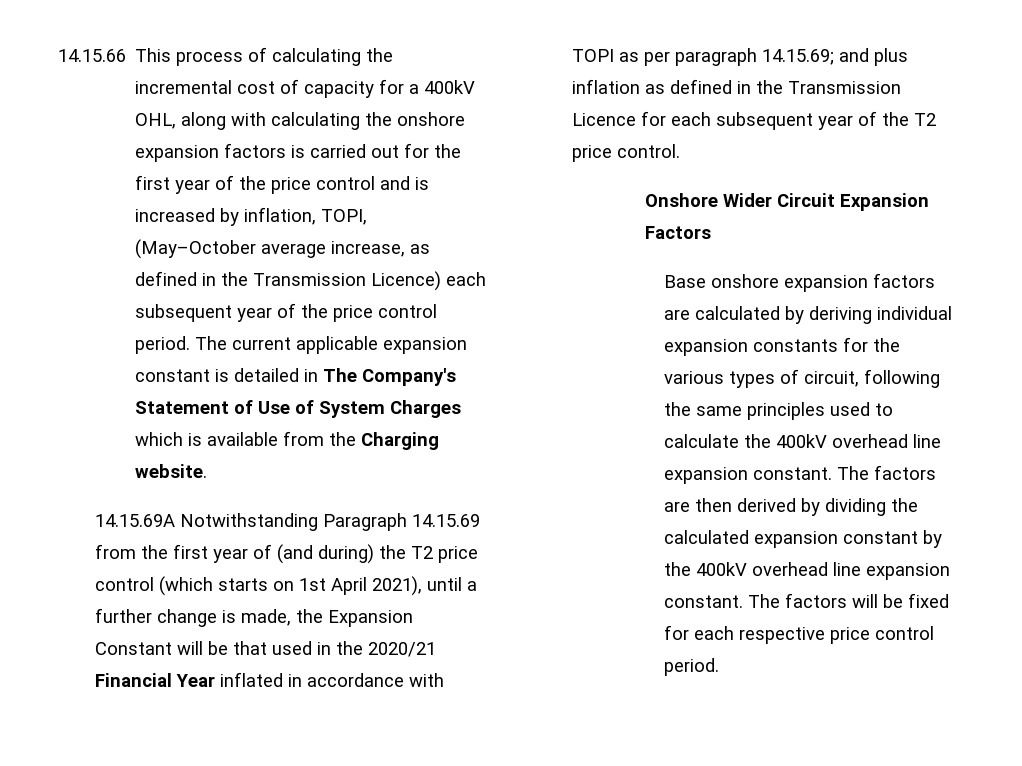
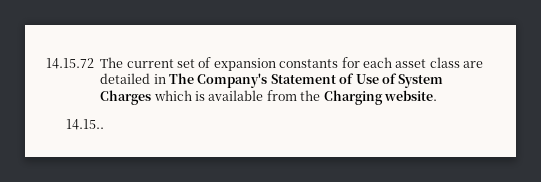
- 14.15.66 This process of calculating the incremental cost of capacity for a 400kV OHL, along with calculating the onshore expansion factors is carried out for the first year of the price control and is increased by inflation, TOPI, (May–October average increase, as defined in the Transmission Licence) each subsequent year of the price control period. The current applicable expansion constant is detailed in The Company's Statement of Use of System Charges which is available from the Charging website.
+ 14.15.72 The current set of expansion constants for each asset class are detailed in The Company's Statement of Use of System Charges which is available from the Charging website.
- 14.15.69A Notwithstanding Paragraph 14.15.69 from the first year of (and during) the T2 price control (which starts on 1st April 2021), until a further change is made, the Expansion Constant will be that used in the 2020/21 Financial Year inflated in accordance with TOPI as per paragraph 14.15.69; and plus inflation as defined in the Transmission Licence for each subsequent year of the T2 price control.
- Onshore Wider Circuit Expansion Factors
- Base onshore expansion factors are calculated by deriving individual expansion constants for the various types of circuit, following the same principles used to calculate the 400kV overhead line expansion constant. The factors are then derived by dividing the calculated expansion constant by the 400kV overhead line expansion constant. The factors will be fixed for each respective price control period.
+ 14.15..

